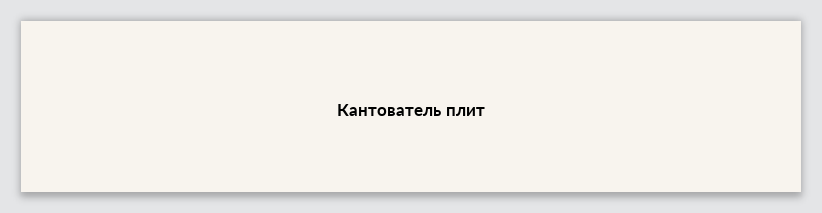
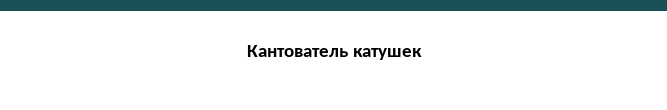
- Кантователь плит
+ Кантователь катушек

